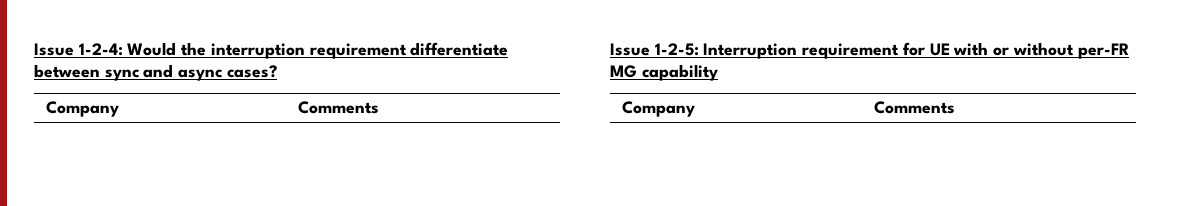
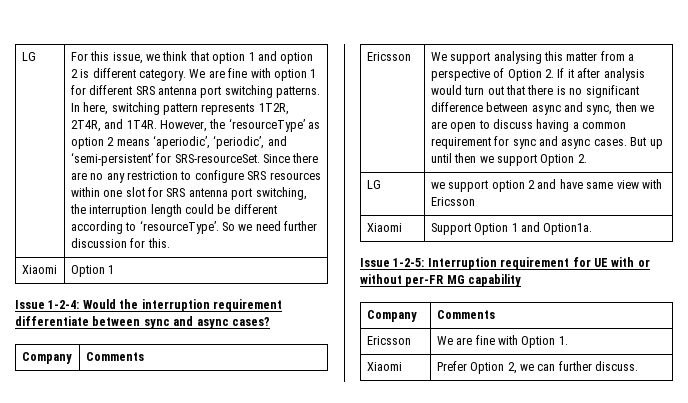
+ LG | For this issue, we think that option 1 and option 2 is different category. We are fine with option 1 for different SRS antenna port switching patterns. In here, switching pattern represents 1T2R, 2T4R, and 1T4R. However, the ‘resourceType’ as option 2 means ‘aperiodic’, ‘periodic’, and ‘semi-persistent’ for SRS-resourceSet. Since there are no any restriction to configure SRS resources within one slot for SRS antenna port switching, the interruption length could be different according to ‘resourceType’. So we need further discussion for this.
+ Xiaomi | Option 1
+ Ericsson | We support analysing this matter from a perspective of Option 2. If it after analysis would turn out that there is no significant difference between async and sync, then we are open to discuss having a common requirement for sync and async cases. But up until then we support Option 2.
+ LG | we support option 2 and have same view with Ericsson
+ Xiaomi | Support Option 1 and Option1a.
+ Ericsson | We are fine with Option 1.
+ Xiaomi | Prefer Option 2, we can further discuss.

